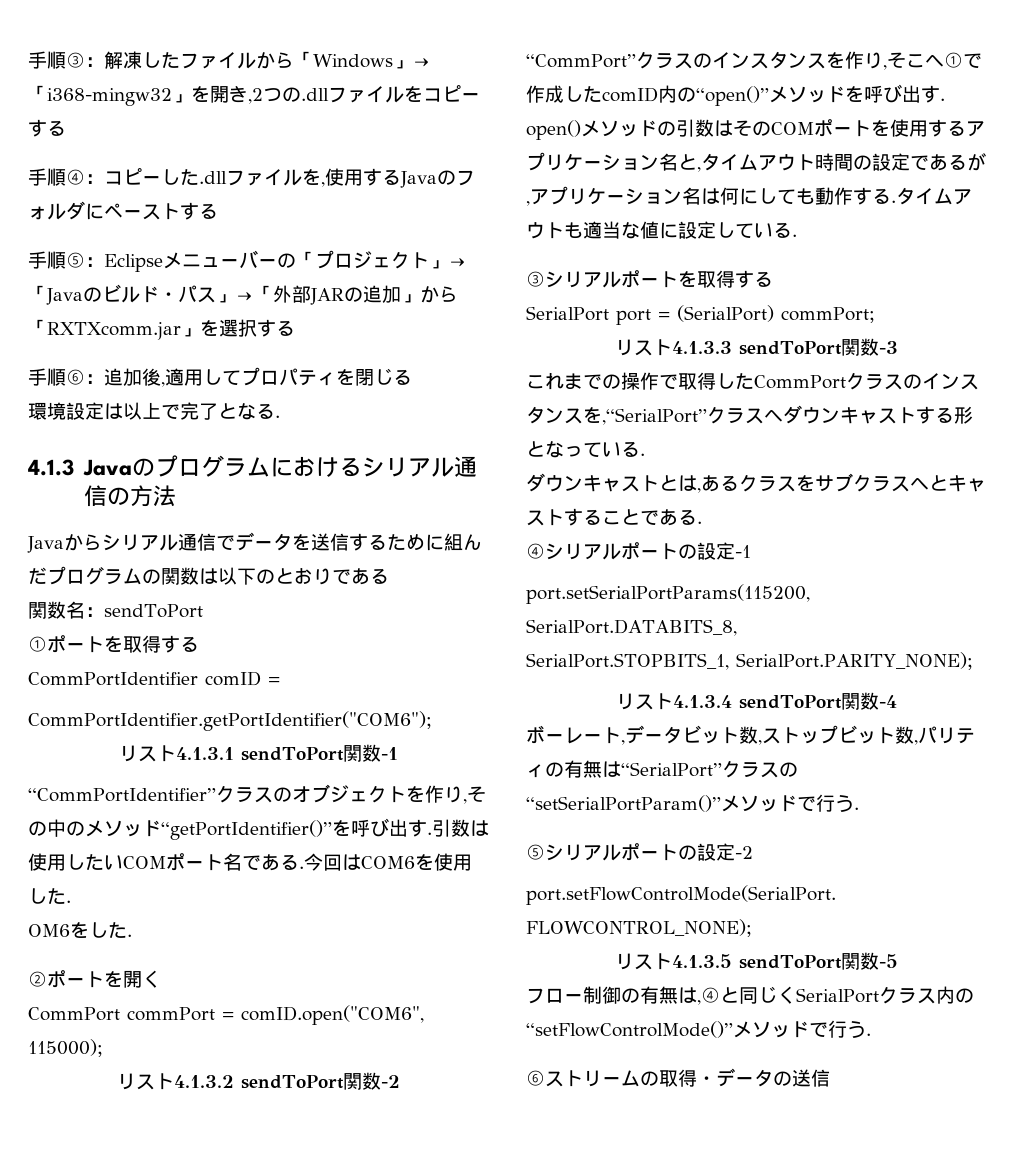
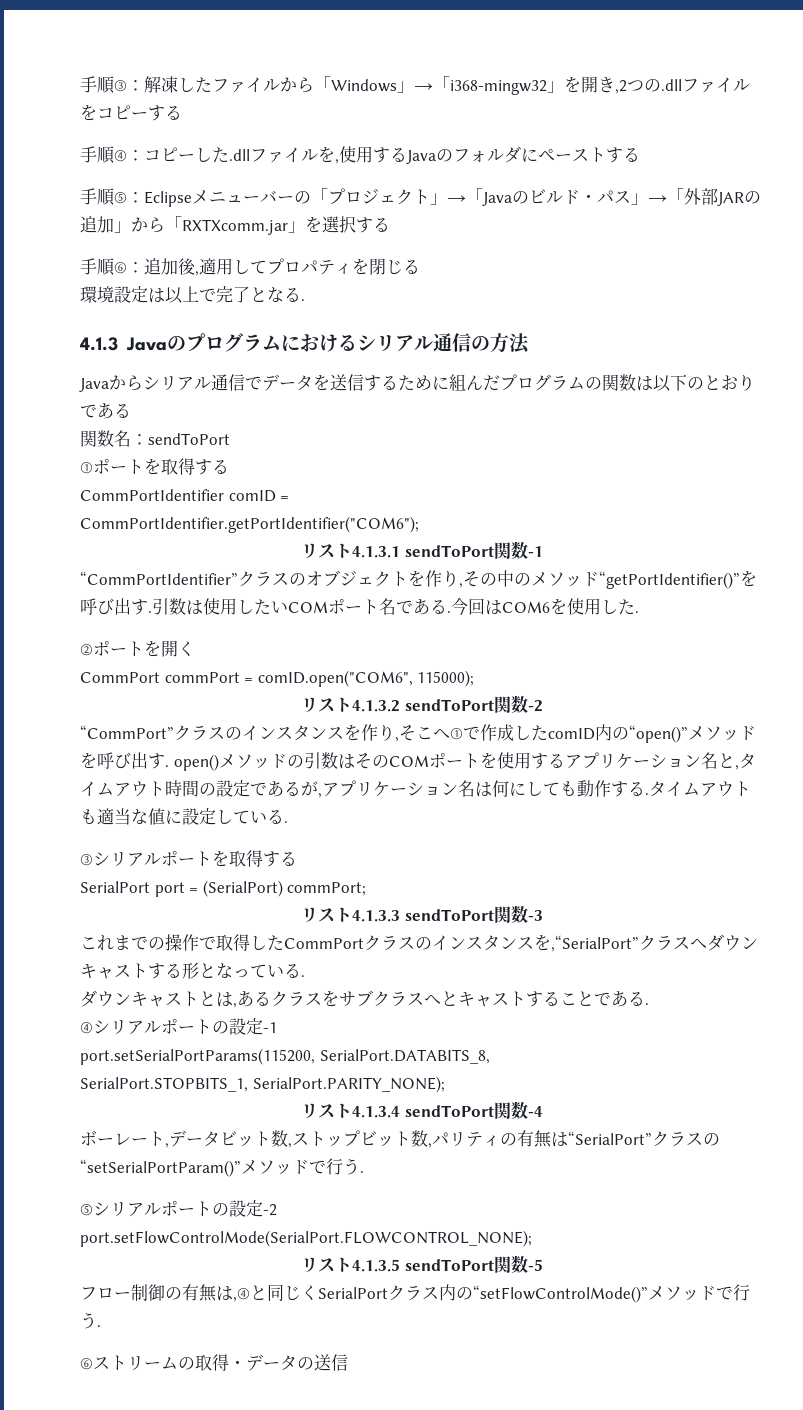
- OM6をした.

